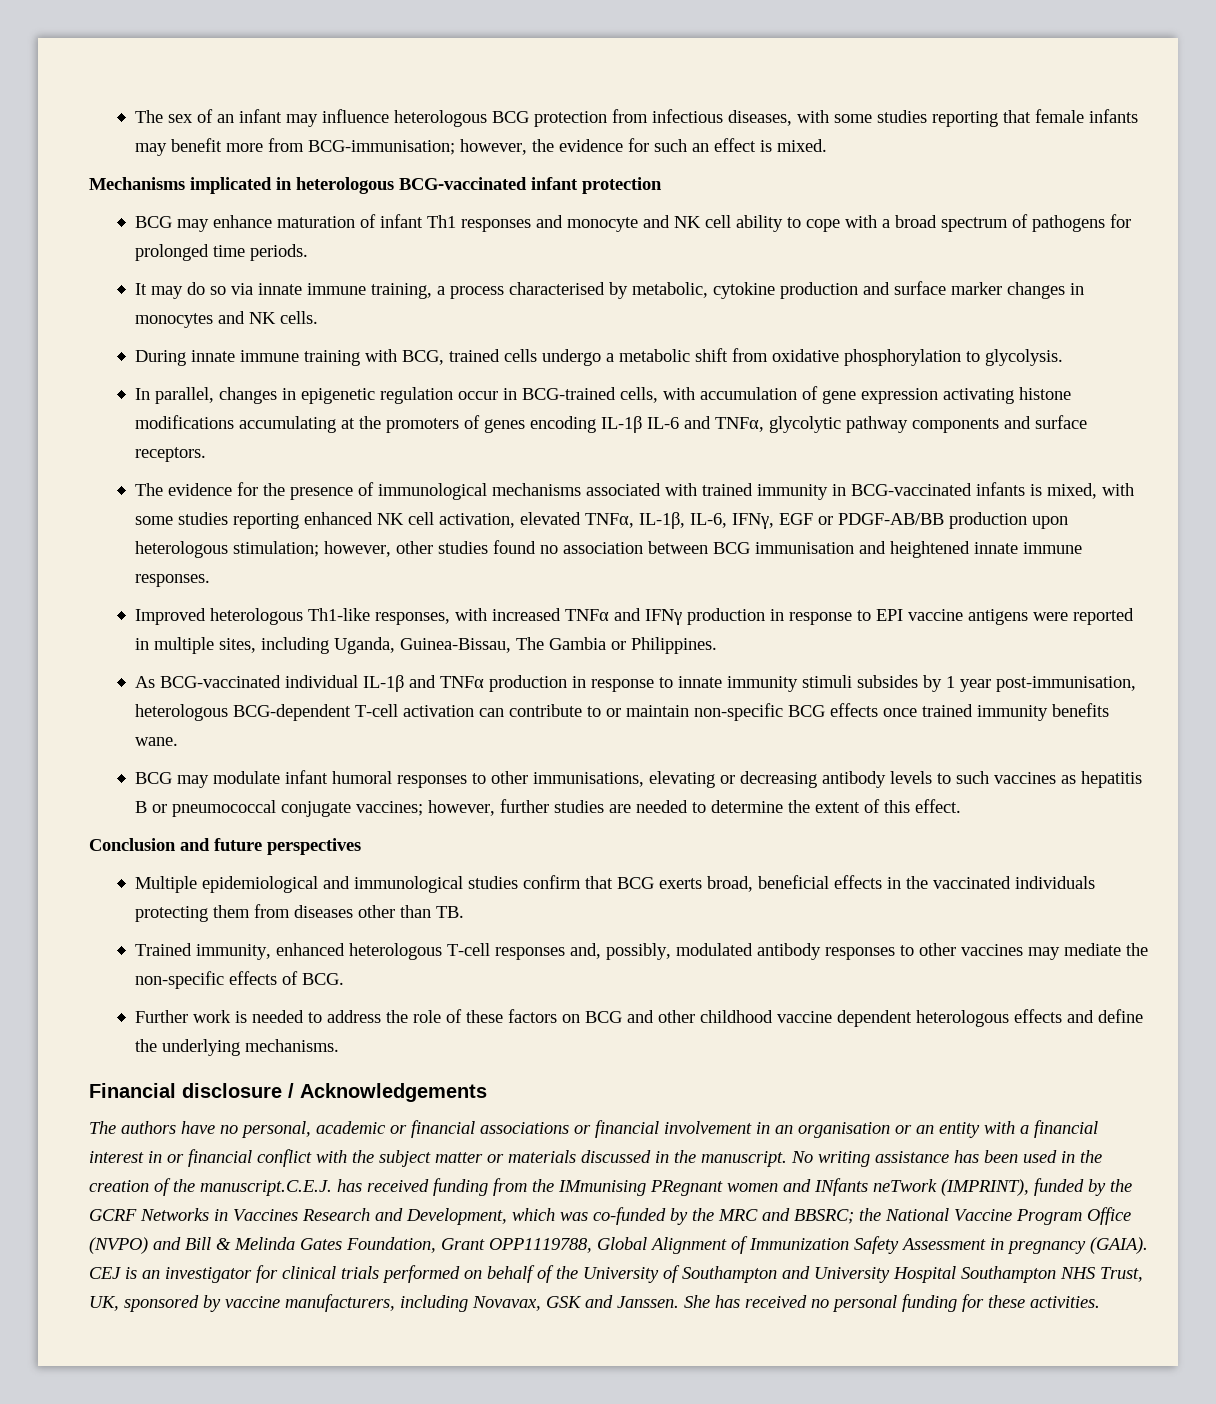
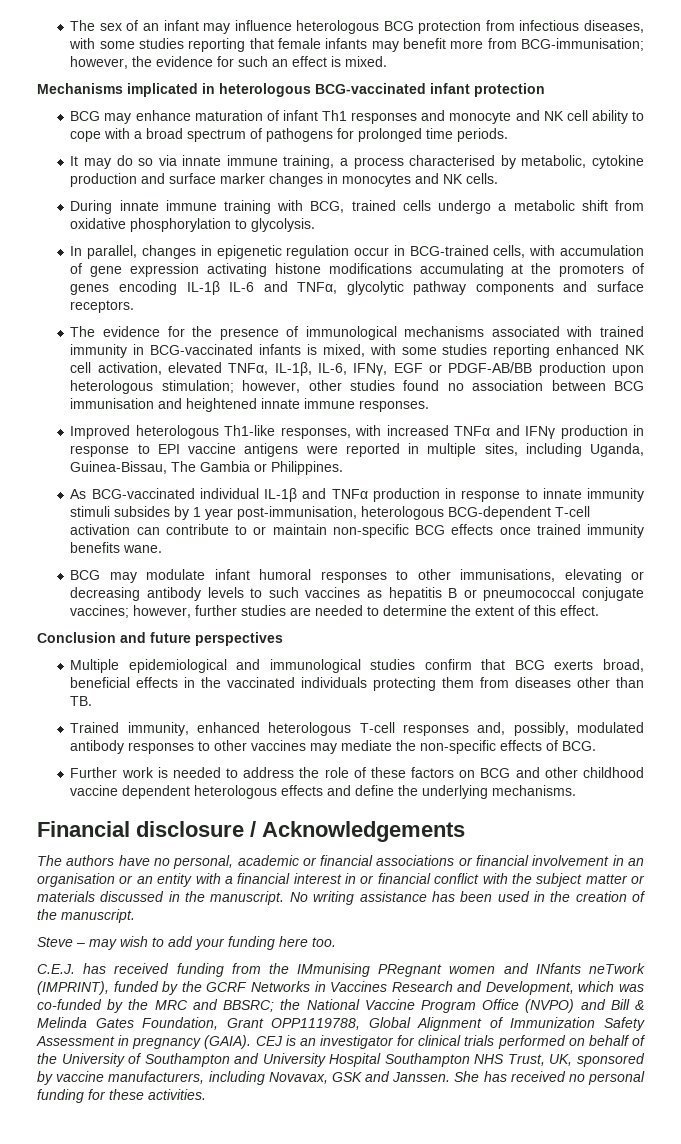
- No writing assistance has been used in the creation of the manuscript.C.E.J. has received funding from the IMmunising PRegnant women and INfants neTwork (IMPRINT), funded by the GCRF Networks in Vaccines Research and Development, which was co-funded by the MRC and BBSRC;
+ No writing assistance has been used in the creation of the manuscript.
+ Steve – may wish to add your funding here too.
+ C.E.J. has received funding from the IMmunising PRegnant women and INfants neTwork (IMPRINT), funded by the GCRF Networks in Vaccines Research and Development, which was co-funded by the MRC and BBSRC;

